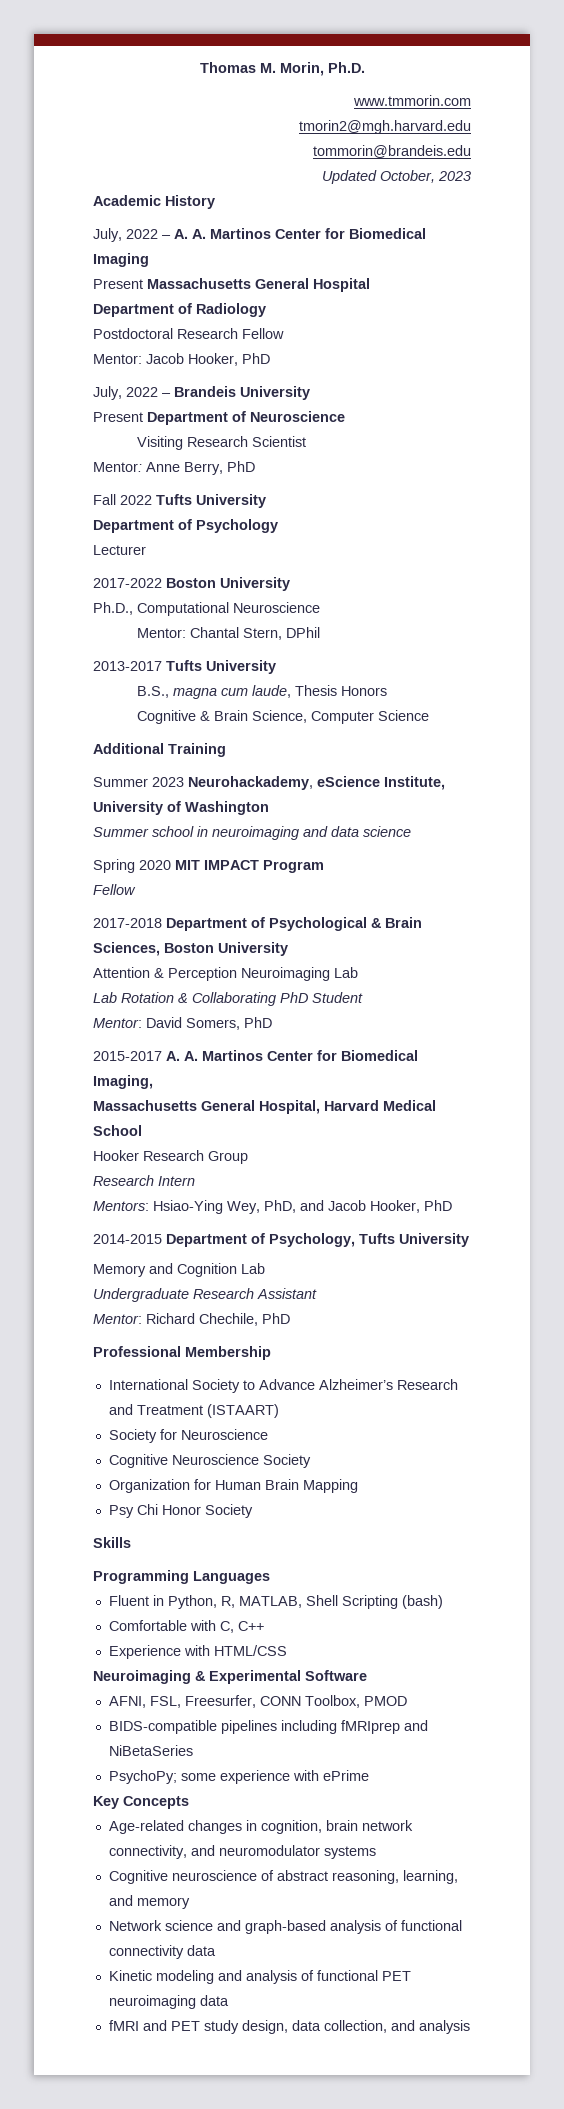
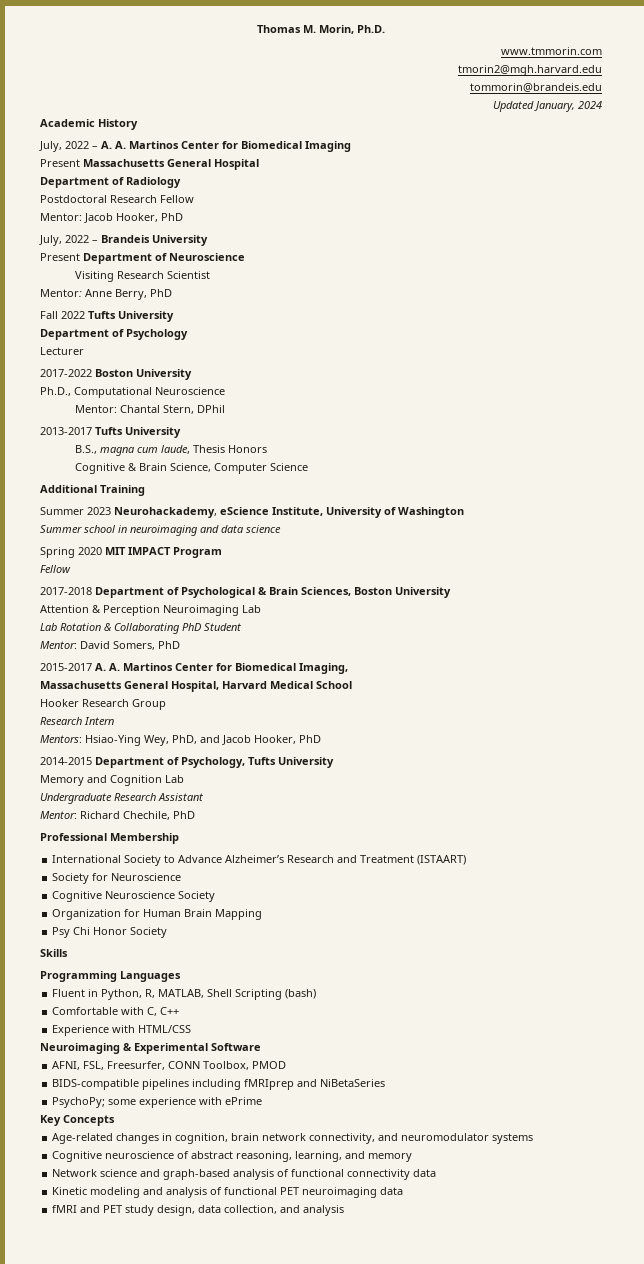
- Updated October, 2023
+ Updated January, 2024

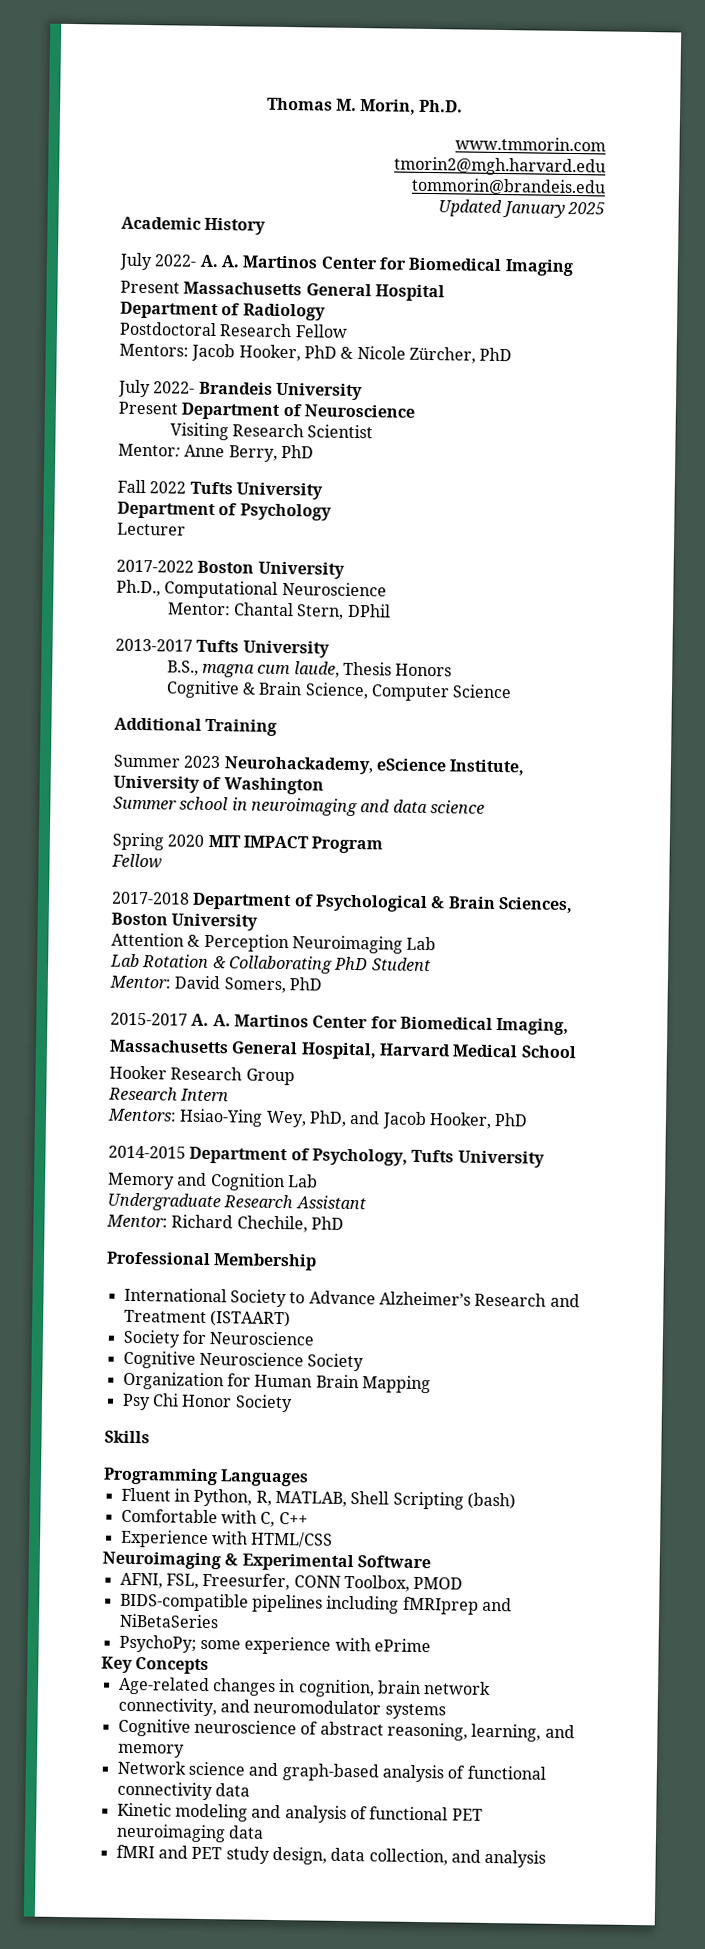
- Updated January, 2024
+ Updated January 2025
- July, 2022 – A. A. Martinos Center for Biomedical Imaging
+ July 2022- A. A. Martinos Center for Biomedical Imaging
- Mentor: Jacob Hooker, PhD
- July, 2022 – Brandeis University
+ Mentors: Jacob Hooker, PhD & Nicole Zürcher, PhD
+ July 2022- Brandeis University

